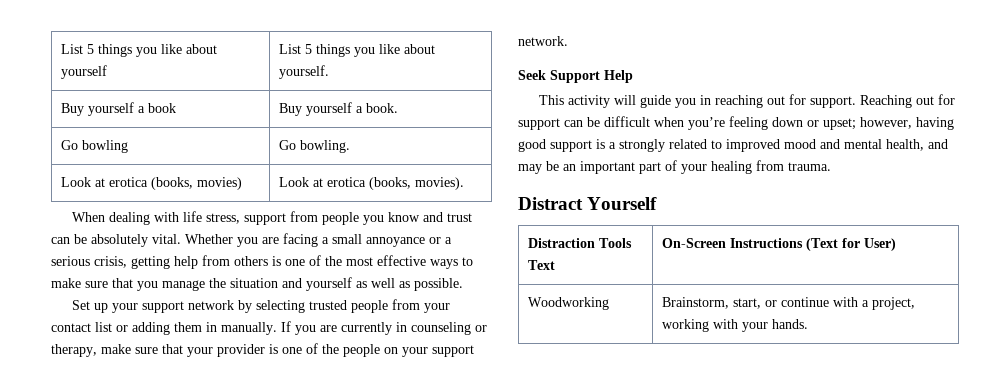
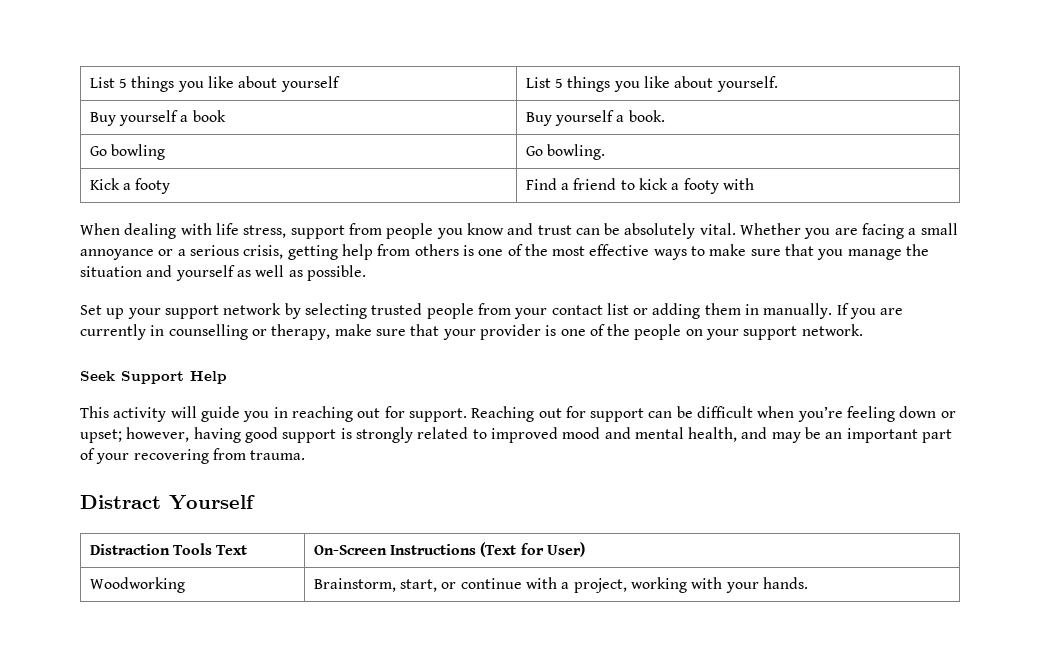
- Look at erotica (books, movies) | Look at erotica (books, movies).
+ Kick a footy | Find a friend to kick a footy with
- If you are currently in counseling or therapy, make sure that your provider is one of the people on your support network.
+ If you are currently in counselling or therapy, make sure that your provider is one of the people on your support network.
- Reaching out for support can be difficult when you’re feeling down or upset; however, having good support is a strongly related to improved mood and mental health, and may be an important part of your healing from trauma.
+ Reaching out for support can be difficult when you’re feeling down or upset; however, having good support is strongly related to improved mood and mental health, and may be an important part of your recovering from trauma.

